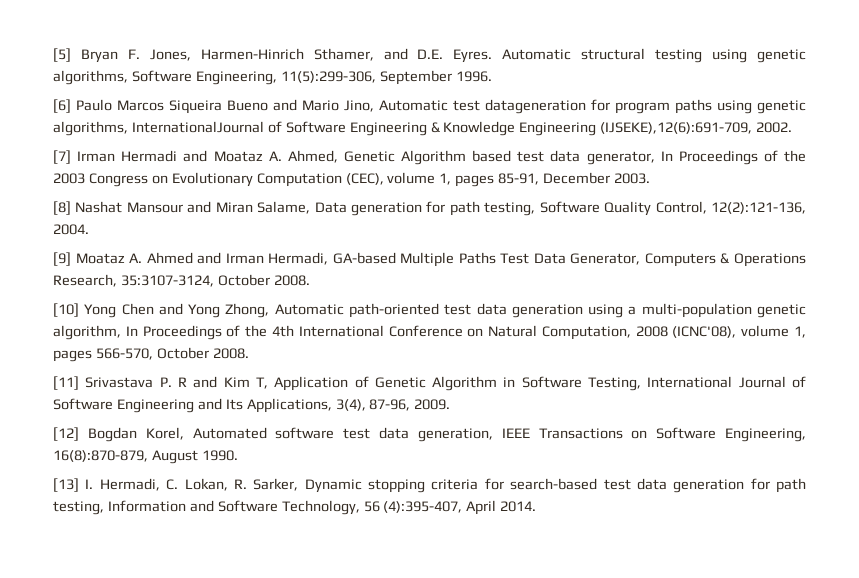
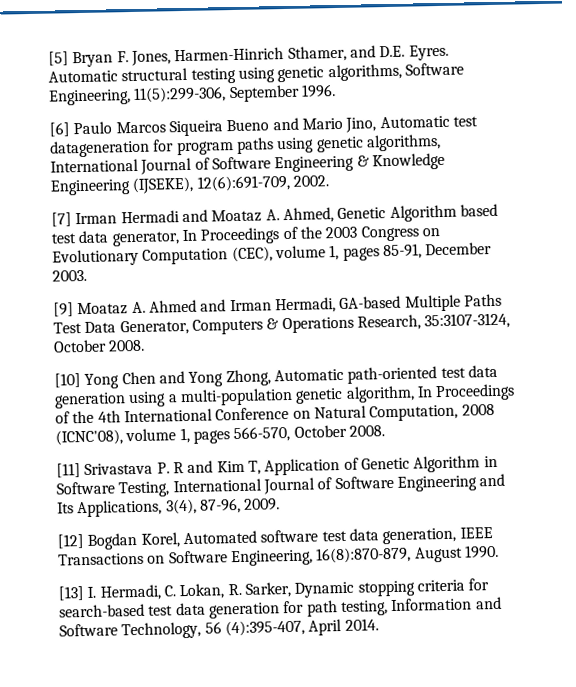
- [6] Paulo Marcos Siqueira Bueno and Mario Jino, Automatic test datageneration for program paths using genetic algorithms, InternationalJournal of Software Engineering & Knowledge Engineering (IJSEKE),12(6):691-709, 2002.
+ [6] Paulo Marcos Siqueira Bueno and Mario Jino, Automatic test datageneration for program paths using genetic algorithms, International Journal of Software Engineering & Knowledge Engineering (IJSEKE), 12(6):691-709, 2002.
- [8] Nashat Mansour and Miran Salame, Data generation for path testing, Software Quality Control, 12(2):121-136, 2004.

